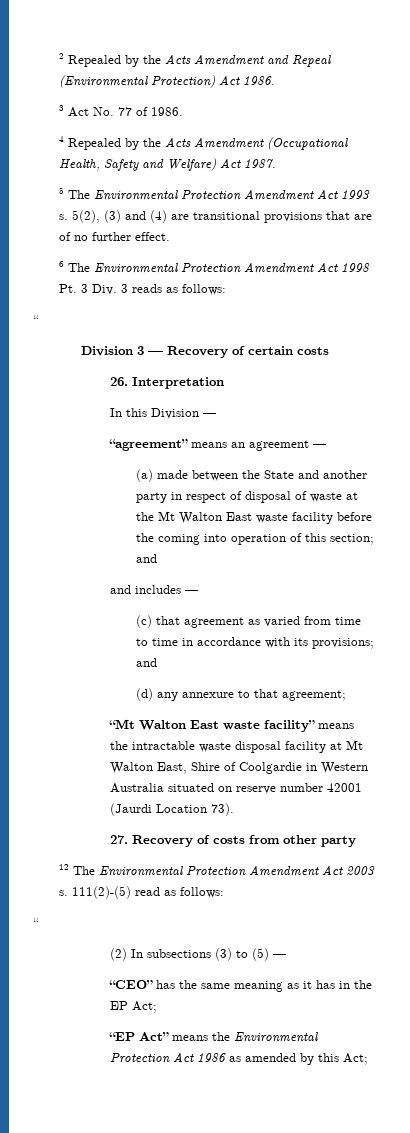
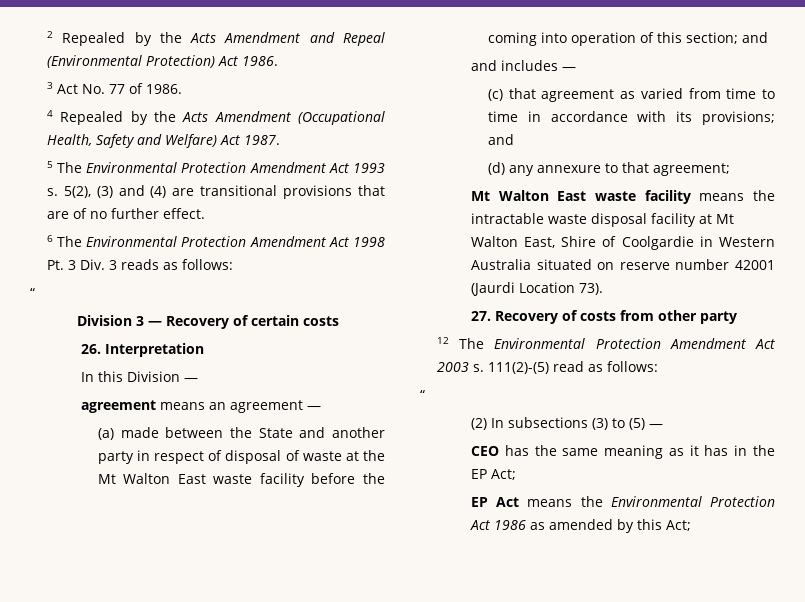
- “agreement” means an agreement —
+ agreement means an agreement —
- “Mt Walton East waste facility” means the intractable waste disposal facility at Mt Walton East, Shire of Coolgardie in Western Australia situated on reserve number 42001 (Jaurdi Location 73).
+ Mt Walton East waste facility means the intractable waste disposal facility at Mt Walton East, Shire of Coolgardie in Western Australia situated on reserve number 42001 (Jaurdi Location 73).
- “CEO” has the same meaning as it has in the EP Act;
+ CEO has the same meaning as it has in the EP Act;
- “EP Act” means the Environmental Protection Act 1986 as amended by this Act;
+ EP Act means the Environmental Protection Act 1986 as amended by this Act;

